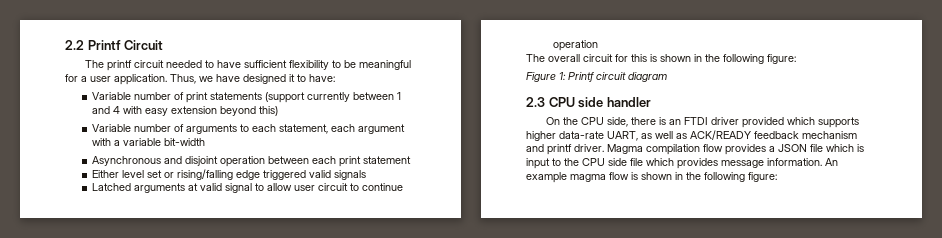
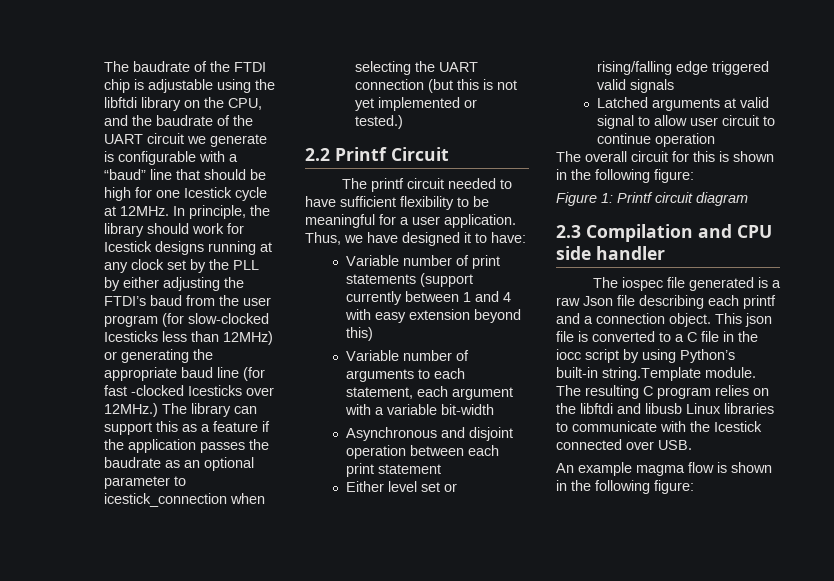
+ The baudrate of the FTDI chip is adjustable using the libftdi library on the CPU, and the baudrate of the UART circuit we generate is configurable with a “baud” line that should be high for one Icestick cycle at 12MHz. In principle, the library should work for Icestick designs running at any clock set by the PLL by either adjusting the FTDI’s baud from the user program (for slow-clocked Icesticks less than 12MHz) or generating the appropriate baud line (for fast -clocked Icesticks over 12MHz.) The library can support this as a feature if the application passes the baudrate as an optional parameter to icestick_connection when selecting the UART connection (but this is not yet implemented or tested.)
- 2.3 CPU side handler
+ 2.3 Compilation and CPU side handler
- On the CPU side, there is an FTDI driver provided which supports higher data-rate UART, as well as ACK/READY feedback mechanism and printf driver. Magma compilation flow provides a JSON file which is input to the CPU side file which provides message information. An example magma flow is shown in the following figure:
+ The iospec file generated is a raw Json file describing each printf and a connection object. This json file is converted to a C file in the iocc script by using Python’s built-in string.Template module. The resulting C program relies on the libftdi and libusb Linux libraries to communicate with the Icestick connected over USB.
+ An example magma flow is shown in the following figure:

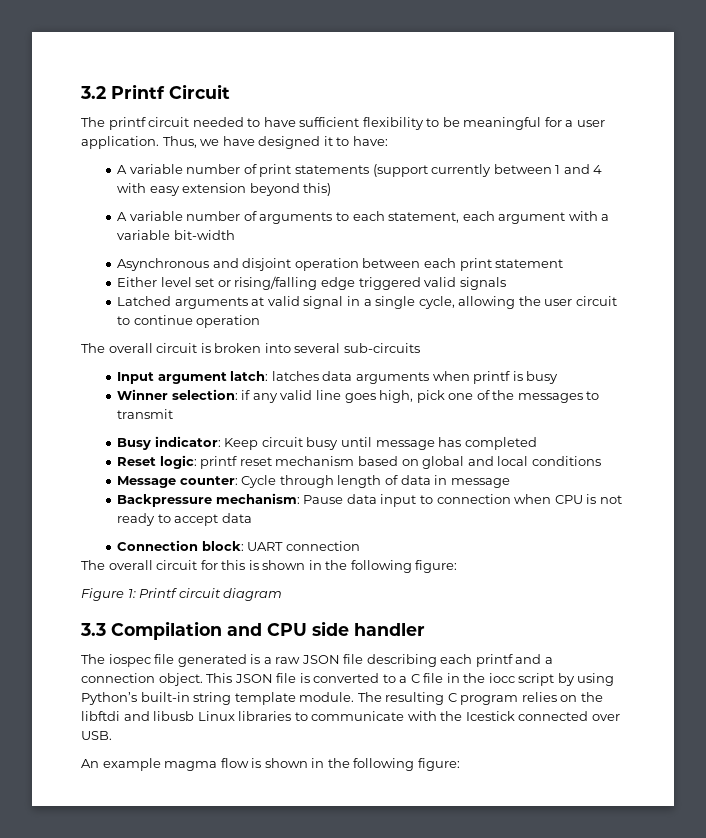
- The baudrate of the FTDI chip is adjustable using the libftdi library on the CPU, and the baudrate of the UART circuit we generate is configurable with a “baud” line that should be high for one Icestick cycle at 12MHz. In principle, the library should work for Icestick designs running at any clock set by the PLL by either adjusting the FTDI’s baud from the user program (for slow-clocked Icesticks less than 12MHz) or generating the appropriate baud line (for fast -clocked Icesticks over 12MHz.) The library can support this as a feature if the application passes the baudrate as an optional parameter to icestick_connection when selecting the UART connection (but this is not yet implemented or tested.)
- 2.2 Printf Circuit
+ 3.2 Printf Circuit
- Variable number of print statements (support currently between 1 and 4 with easy extension beyond this)
+ A variable number of print statements (support currently between 1 and 4 with easy extension beyond this)
- Variable number of arguments to each statement, each argument with a variable bit-width
+ A variable number of arguments to each statement, each argument with a variable bit-width
- Latched arguments at valid signal to allow user circuit to continue operation
+ Latched arguments at valid signal in a single cycle, allowing the user circuit to continue operation
+ The overall circuit is broken into several sub-circuits
+ Input argument latch: latches data arguments when printf is busy
+ Winner selection: if any valid line goes high, pick one of the messages to transmit
+ Busy indicator: Keep circuit busy until message has completed
+ Reset logic: printf reset mechanism based on global and local conditions
+ Message counter: Cycle through length of data in message
+ Backpressure mechanism: Pause data input to connection when CPU is not ready to accept data
+ Connection block: UART connection
- 2.3 Compilation and CPU side handler
+ 3.3 Compilation and CPU side handler
- The iospec file generated is a raw Json file describing each printf and a connection object.
+ The iospec file generated is a raw JSON file describing each printf and a connection object.
- This json file is converted to a C file in the iocc script by using Python’s built-in string.Template module.
+ This JSON file is converted to a C file in the iocc script by using Python’s built-in string template module.

